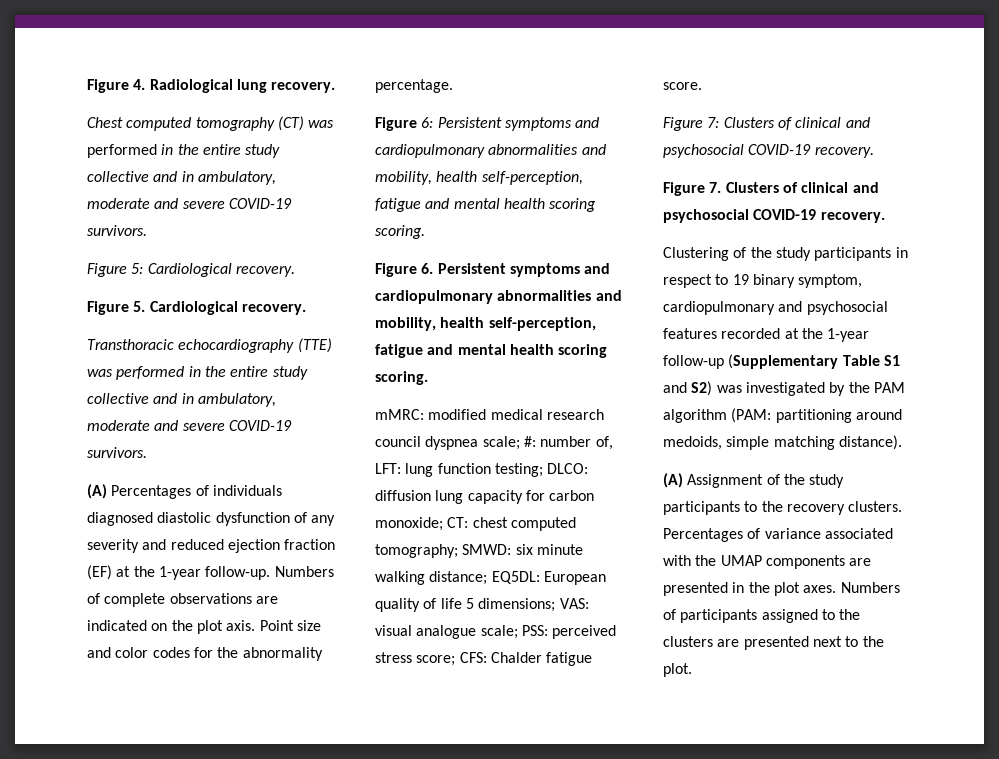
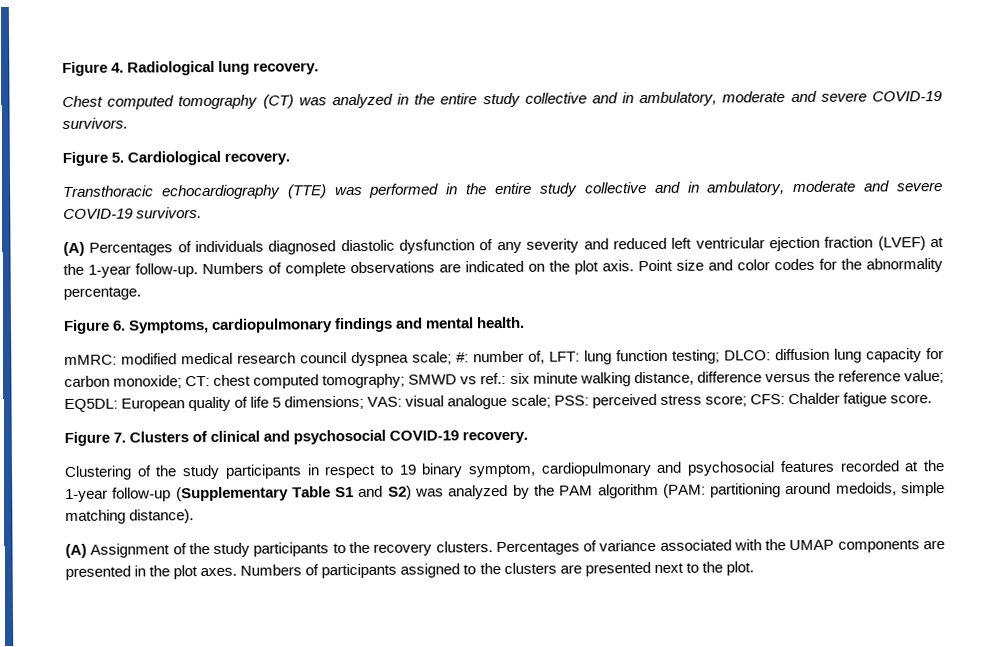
- Chest computed tomography (CT) was performed in the entire study collective and in ambulatory, moderate and severe COVID-19 survivors.
+ Chest computed tomography (CT) was analyzed in the entire study collective and in ambulatory, moderate and severe COVID-19 survivors.
- Figure 5: Cardiological recovery.
- (A) Percentages of individuals diagnosed diastolic dysfunction of any severity and reduced ejection fraction (EF) at the 1-year follow-up.
+ (A) Percentages of individuals diagnosed diastolic dysfunction of any severity and reduced left ventricular ejection fraction (LVEF) at the 1-year follow-up.
- Figure 6: Persistent symptoms and cardiopulmonary abnormalities and mobility, health self-perception, fatigue and mental health scoring scoring.
- Figure 6. Persistent symptoms and cardiopulmonary abnormalities and mobility, health self-perception, fatigue and mental health scoring scoring.
+ Figure 6. Symptoms, cardiopulmonary findings and mental health.
- mMRC: modified medical research council dyspnea scale; #: number of, LFT: lung function testing; DLCO: diffusion lung capacity for carbon monoxide; CT: chest computed tomography; SMWD: six minute walking distance; EQ5DL: European quality of life 5 dimensions; VAS: visual analogue scale; PSS: perceived stress score; CFS: Chalder fatigue score.
+ mMRC: modified medical research council dyspnea scale; #: number of, LFT: lung function testing; DLCO: diffusion lung capacity for carbon monoxide; CT: chest computed tomography; SMWD vs ref.: six minute walking distance, difference versus the reference value; EQ5DL: European quality of life 5 dimensions; VAS: visual analogue scale; PSS: perceived stress score; CFS: Chalder fatigue score.
- Figure 7: Clusters of clinical and psychosocial COVID-19 recovery.
- Clustering of the study participants in respect to 19 binary symptom, cardiopulmonary and psychosocial features recorded at the 1-year follow-up (Supplementary Table S1 and S2) was investigated by the PAM algorithm (PAM: partitioning around medoids, simple matching distance).
+ Clustering of the study participants in respect to 19 binary symptom, cardiopulmonary and psychosocial features recorded at the 1-year follow-up (Supplementary Table S1 and S2) was analyzed by the PAM algorithm (PAM: partitioning around medoids, simple matching distance).

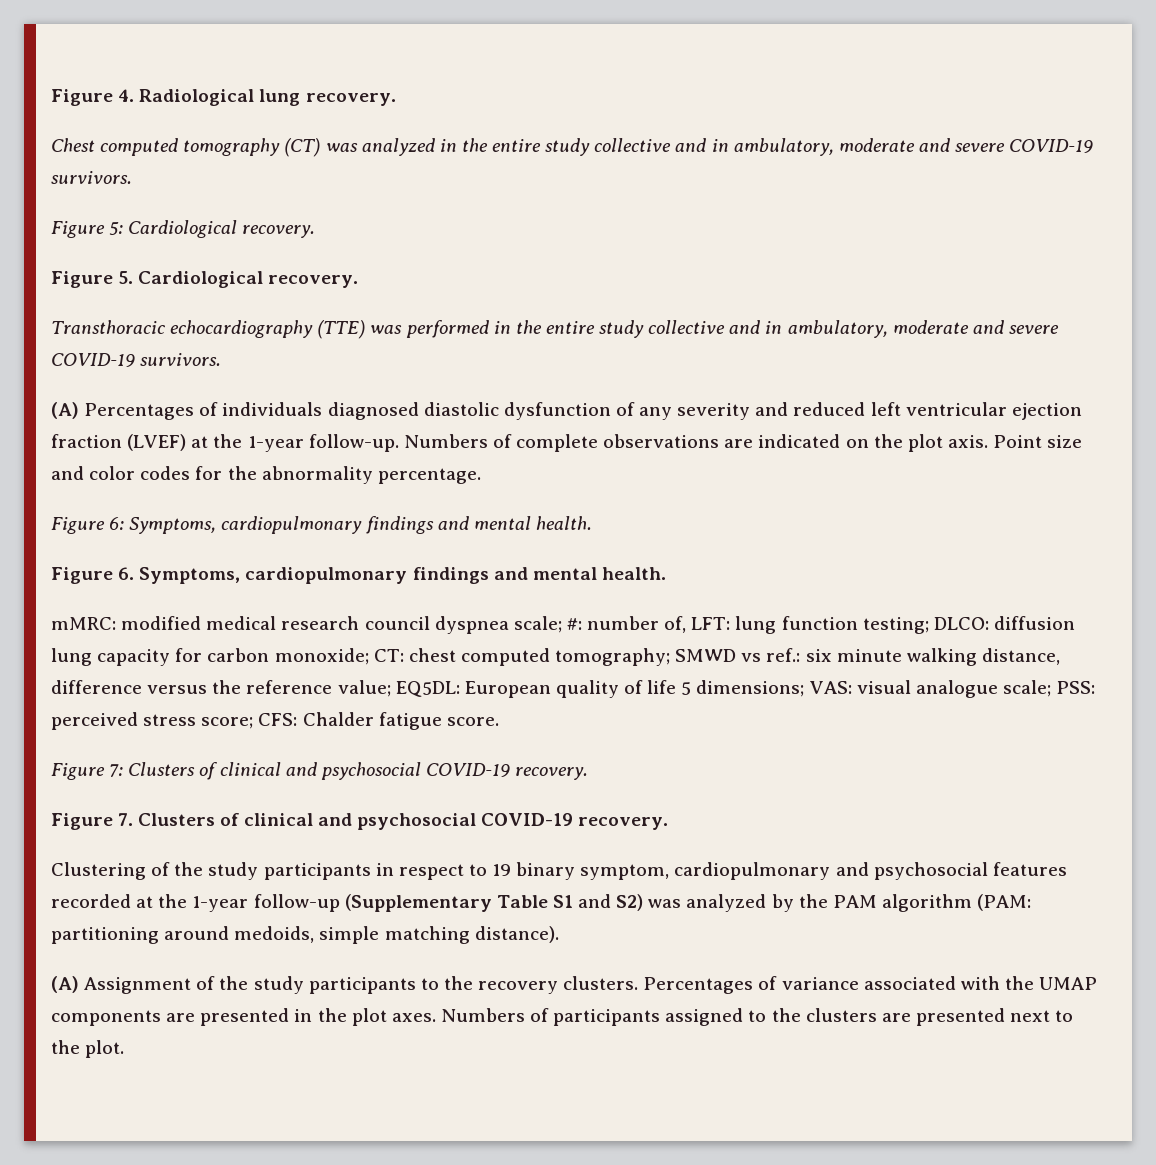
+ Figure 5: Cardiological recovery.
+ Figure 6: Symptoms, cardiopulmonary findings and mental health.
+ Figure 7: Clusters of clinical and psychosocial COVID-19 recovery.

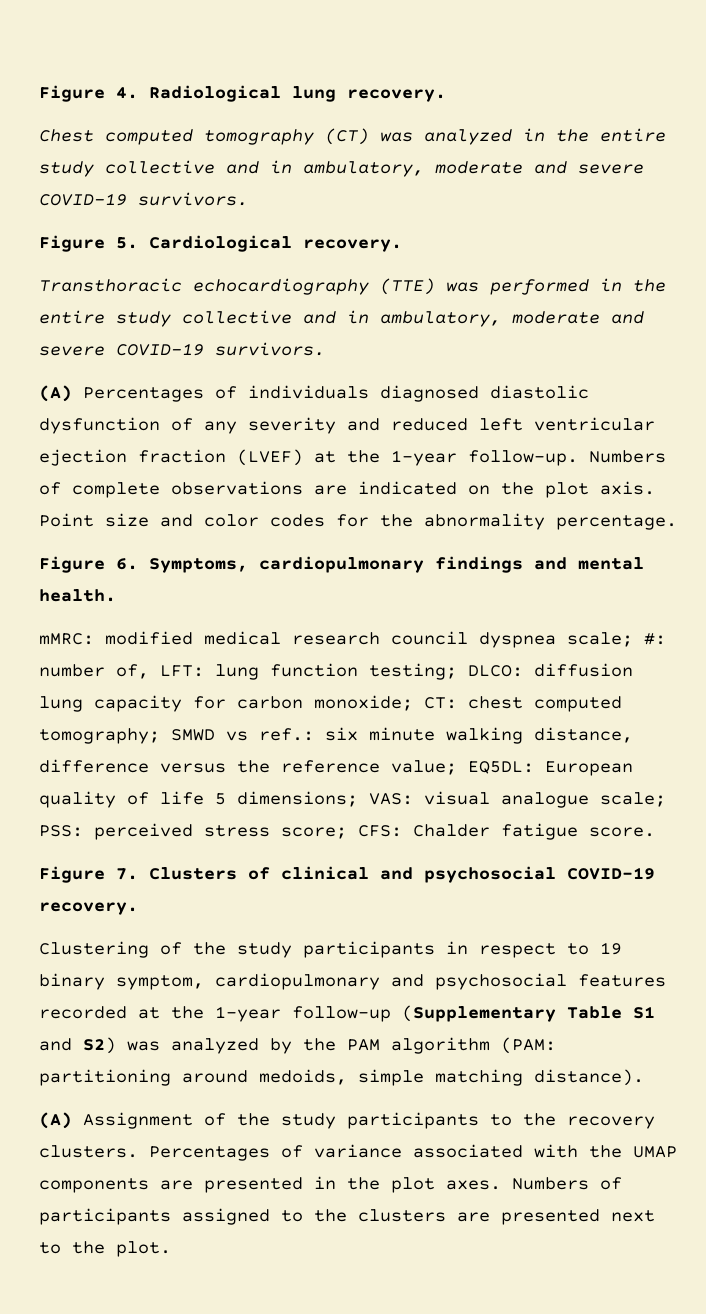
- Figure 5: Cardiological recovery.
- Figure 6: Symptoms, cardiopulmonary findings and mental health.
- Figure 7: Clusters of clinical and psychosocial COVID-19 recovery.

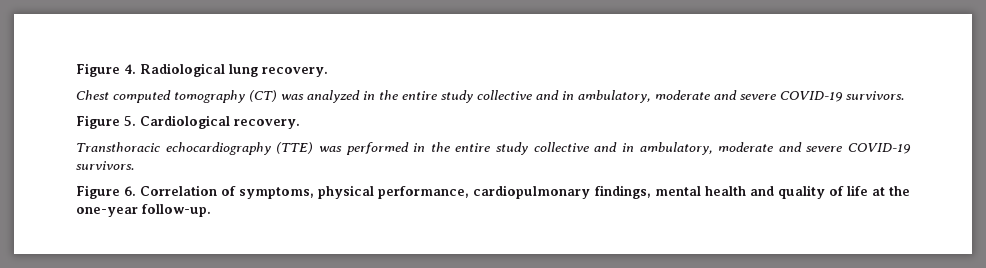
- (A) Percentages of individuals diagnosed diastolic dysfunction of any severity and reduced left ventricular ejection fraction (LVEF) at the 1-year follow-up. Numbers of complete observations are indicated on the plot axis. Point size and color codes for the abnormality percentage.
- Figure 6. Symptoms, cardiopulmonary findings and mental health.
- mMRC: modified medical research council dyspnea scale; #: number of, LFT: lung function testing; DLCO: diffusion lung capacity for carbon monoxide; CT: chest computed tomography; SMWD vs ref.: six minute walking distance, difference versus the reference value; EQ5DL: European quality of life 5 dimensions; VAS: visual analogue scale; PSS: perceived stress score; CFS: Chalder fatigue score.
- Figure 7. Clusters of clinical and psychosocial COVID-19 recovery.
- Clustering of the study participants in respect to 19 binary symptom, cardiopulmonary and psychosocial features recorded at the 1-year follow-up (Supplementary Table S1 and S2) was analyzed by the PAM algorithm (PAM: partitioning around medoids, simple matching distance).
- (A) Assignment of the study participants to the recovery clusters. Percentages of variance associated with the UMAP components are presented in the plot axes. Numbers of participants assigned to the clusters are presented next to the plot.
+ Figure 6. Correlation of symptoms, physical performance, cardiopulmonary findings, mental health and quality of life at the one-year follow-up.

